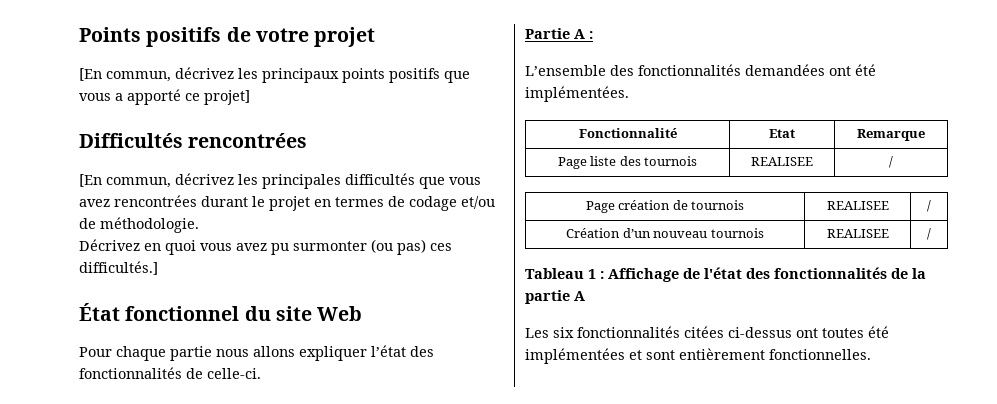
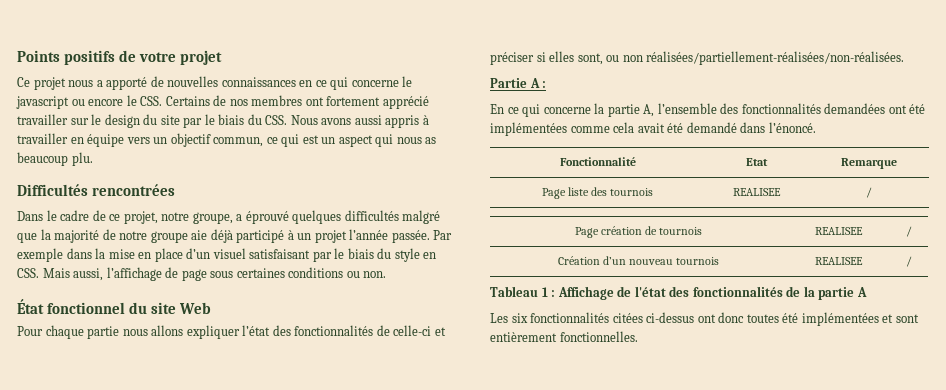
- [En commun, décrivez les principaux points positifs que vous a apporté ce projet]
+ Ce projet nous a apporté de nouvelles connaissances en ce qui concerne le javascript ou encore le CSS. Certains de nos membres ont fortement apprécié travailler sur le design du site par le biais du CSS. Nous avons aussi appris à travailler en équipe vers un objectif commun, ce qui est un aspect qui nous as beaucoup plu.
  Difficultés rencontrées
- [En commun, décrivez les principales difficultés que vous avez rencontrées durant le projet en termes de codage et/ou de méthodologie.
- Décrivez en quoi vous avez pu surmonter (ou pas) ces difficultés.]
+ Dans le cadre de ce projet, notre groupe, a éprouvé quelques difficultés malgré que la majorité de notre groupe aie déjà participé à un projet l’année passée. Par exemple dans la mise en place d’un visuel satisfaisant par le biais du style en CSS. Mais aussi, l’affichage de page sous certaines conditions ou non.
- Pour chaque partie nous allons expliquer l’état des fonctionnalités de celle-ci.
+ Pour chaque partie nous allons expliquer l’état des fonctionnalités de celle-ci et préciser si elles sont, ou non réalisées/partiellement-réalisées/non-réalisées.
  Partie A :
- L’ensemble des fonctionnalités demandées ont été implémentées.
+ En ce qui concerne la partie A, l’ensemble des fonctionnalités demandées ont été implémentées comme cela avait été demandé dans l’énoncé.
- Les six fonctionnalités citées ci-dessus ont toutes été implémentées et sont entièrement fonctionnelles.
+ Les six fonctionnalités citées ci-dessus ont donc toutes été implémentées et sont entièrement fonctionnelles.

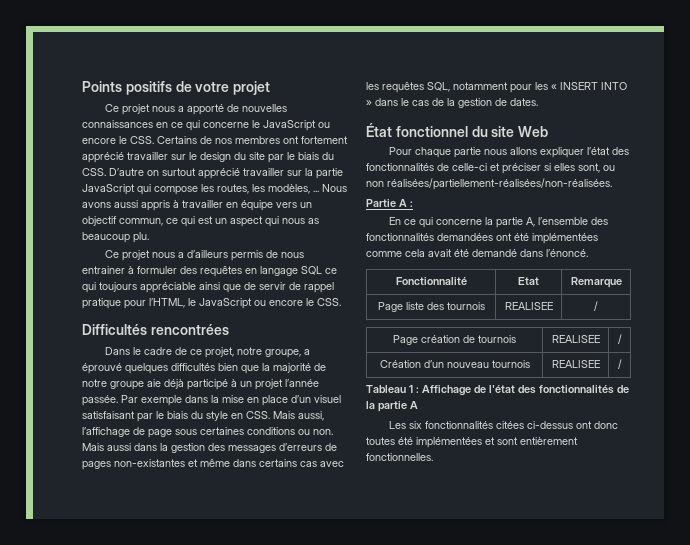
- Ce projet nous a apporté de nouvelles connaissances en ce qui concerne le javascript ou encore le CSS. Certains de nos membres ont fortement apprécié travailler sur le design du site par le biais du CSS. Nous avons aussi appris à travailler en équipe vers un objectif commun, ce qui est un aspect qui nous as beaucoup plu.
+ Ce projet nous a apporté de nouvelles connaissances en ce qui concerne le JavaScript ou encore le CSS. Certains de nos membres ont fortement apprécié travailler sur le design du site par le biais du CSS. D’autre on surtout apprécié travailler sur la partie JavaScript qui compose les routes, les modèles, ... Nous avons aussi appris à travailler en équipe vers un objectif commun, ce qui est un aspect qui nous as beaucoup plu.
+ Ce projet nous a d’ailleurs permis de nous entrainer à formuler des requêtes en langage SQL ce qui toujours appréciable ainsi que de servir de rappel pratique pour l’HTML, le JavaScript ou encore le CSS.
- Dans le cadre de ce projet, notre groupe, a éprouvé quelques difficultés malgré que la majorité de notre groupe aie déjà participé à un projet l’année passée.
+ Dans le cadre de ce projet, notre groupe, a éprouvé quelques difficultés bien que la majorité de notre groupe aie déjà participé à un projet l’année passée.
+ Mais aussi dans la gestion des messages d’erreurs de pages non-existantes et même dans certains cas avec les requêtes SQL, notamment pour les « INSERT INTO » dans le cas de la gestion de dates.

